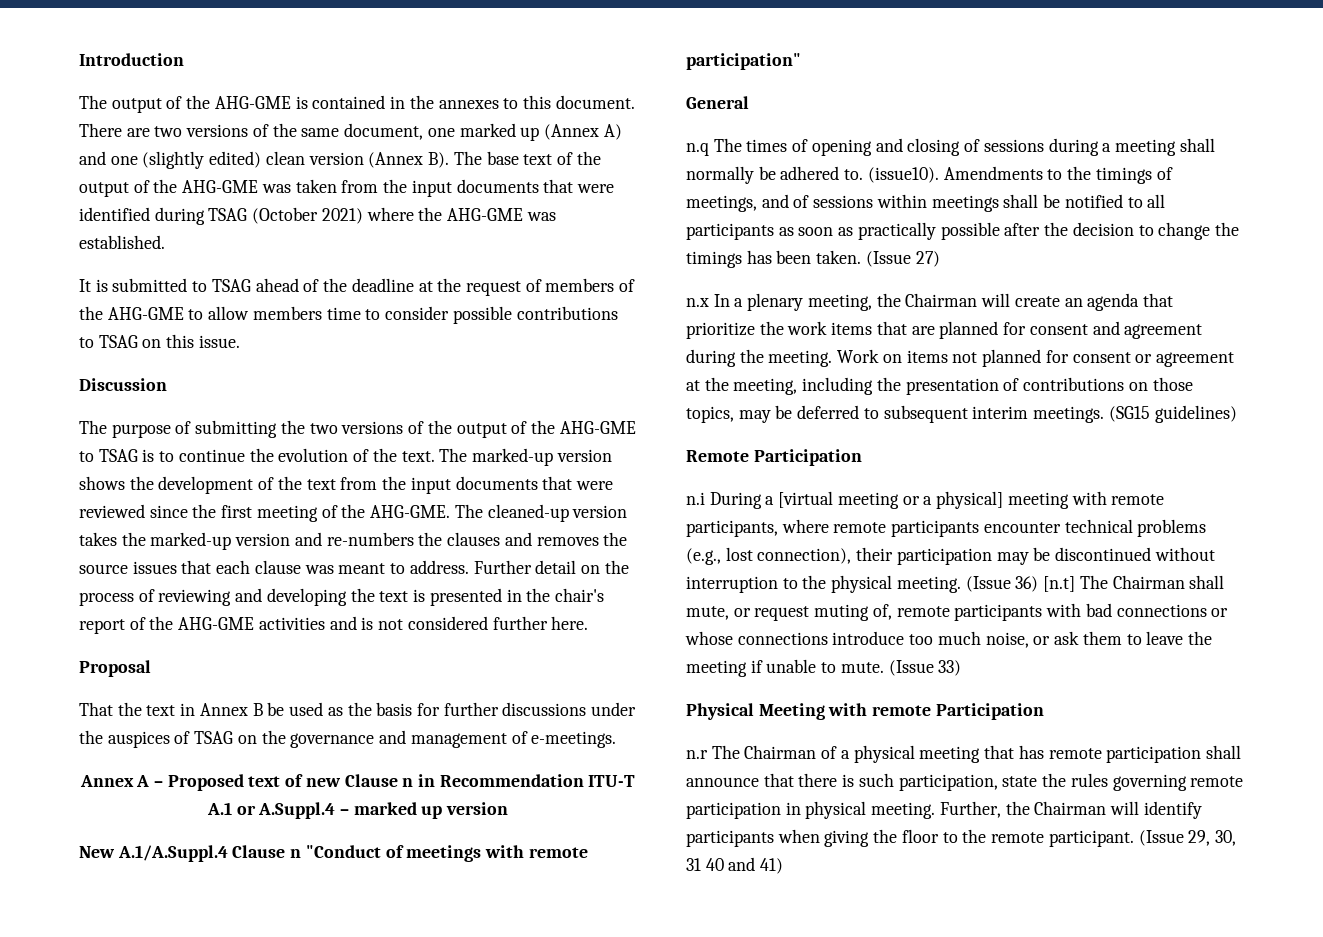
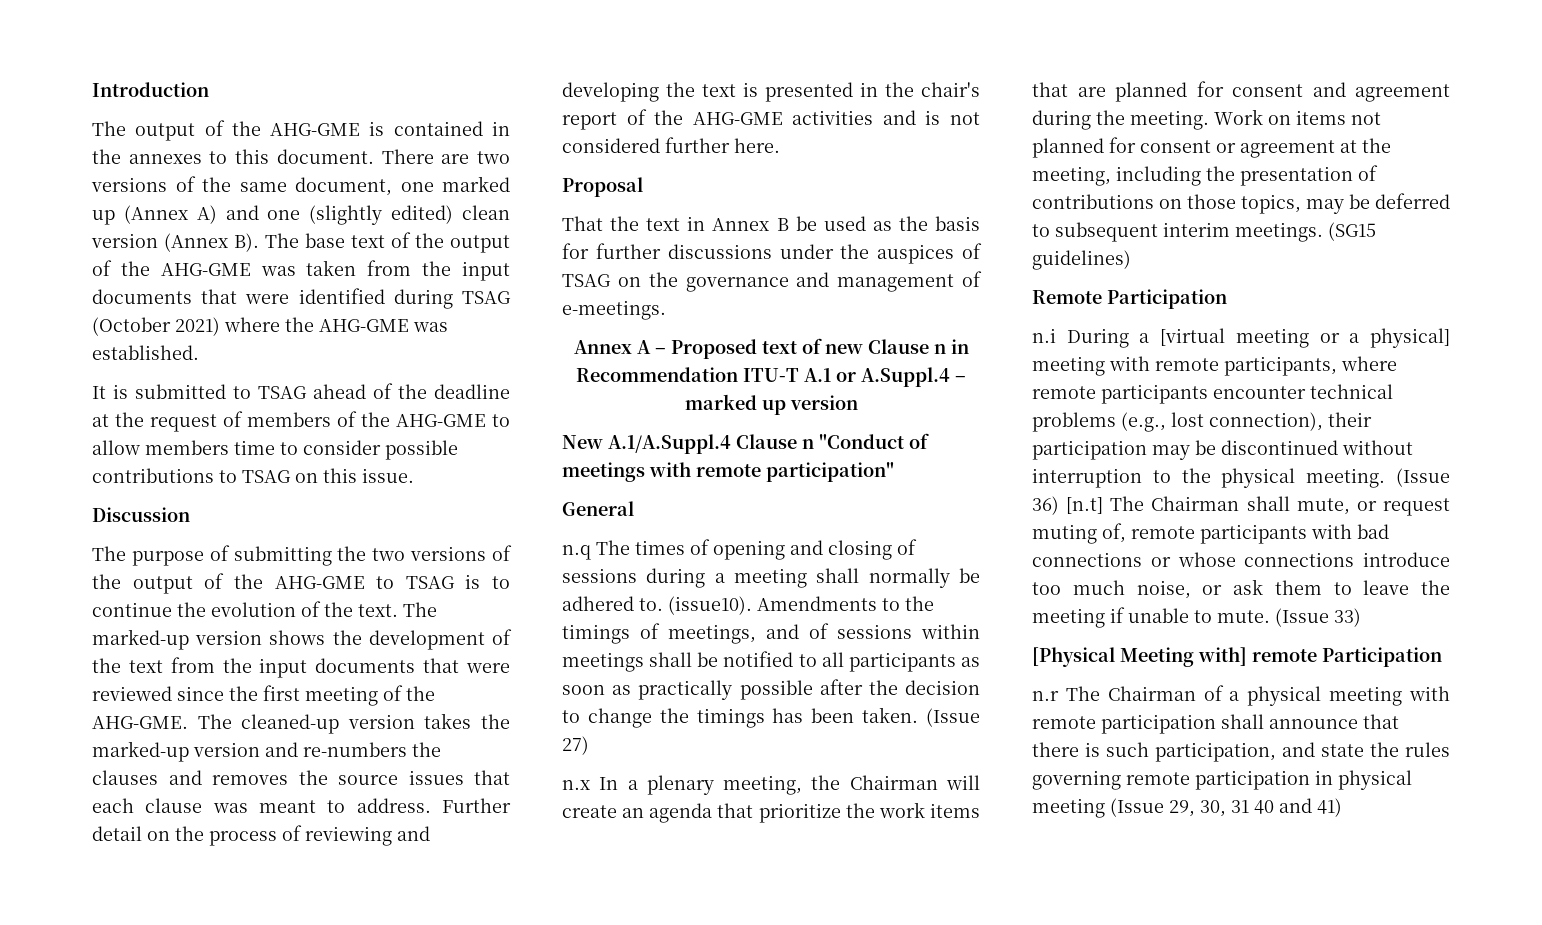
- Physical Meeting with remote Participation
+ [Physical Meeting with] remote Participation
- n.r The Chairman of a physical meeting that has remote participation shall announce that there is such participation, state the rules governing remote participation in physical meeting. Further, the Chairman will identify participants when giving the floor to the remote participant. (Issue 29, 30, 31 40 and 41)
+ n.r The Chairman of a physical meeting with remote participation shall announce that there is such participation, and state the rules governing remote participation in physical meeting (Issue 29, 30, 31 40 and 41)

